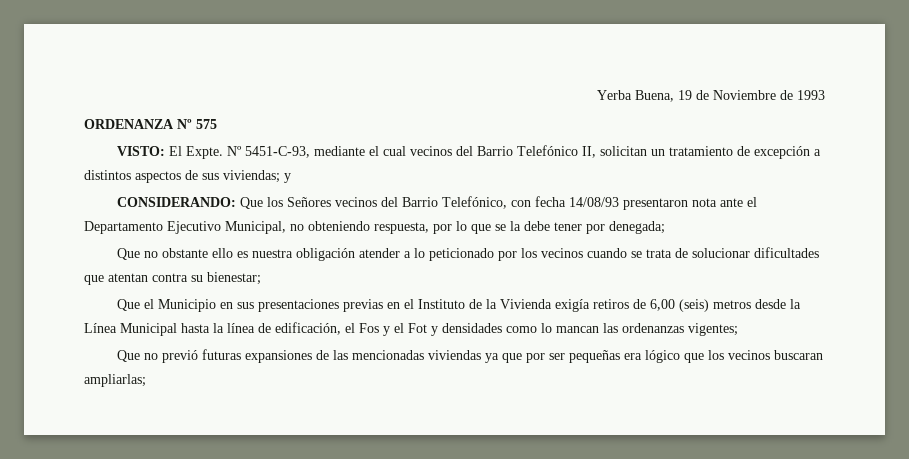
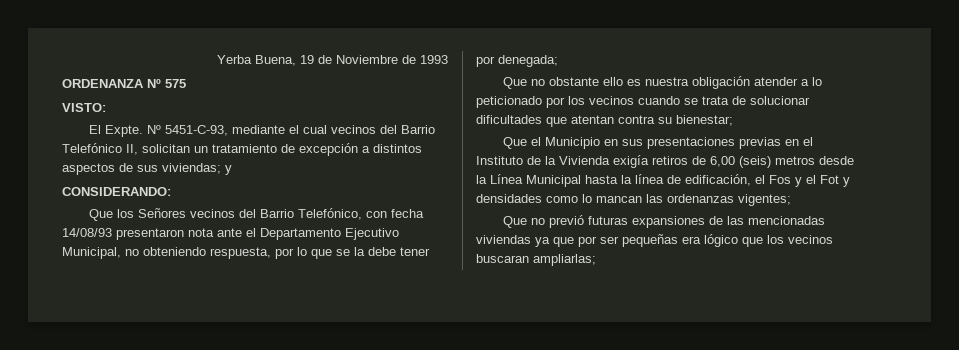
- VISTO: El Expte.
+ VISTO:
+ El Expte.
- CONSIDERANDO: Que los Señores vecinos del Barrio Telefónico, con fecha 14/08/93 presentaron nota ante el Departamento Ejecutivo Municipal, no obteniendo respuesta, por lo que se la debe tener por denegada;
+ CONSIDERANDO:
+ Que los Señores vecinos del Barrio Telefónico, con fecha 14/08/93 presentaron nota ante el Departamento Ejecutivo Municipal, no obteniendo respuesta, por lo que se la debe tener por denegada;

